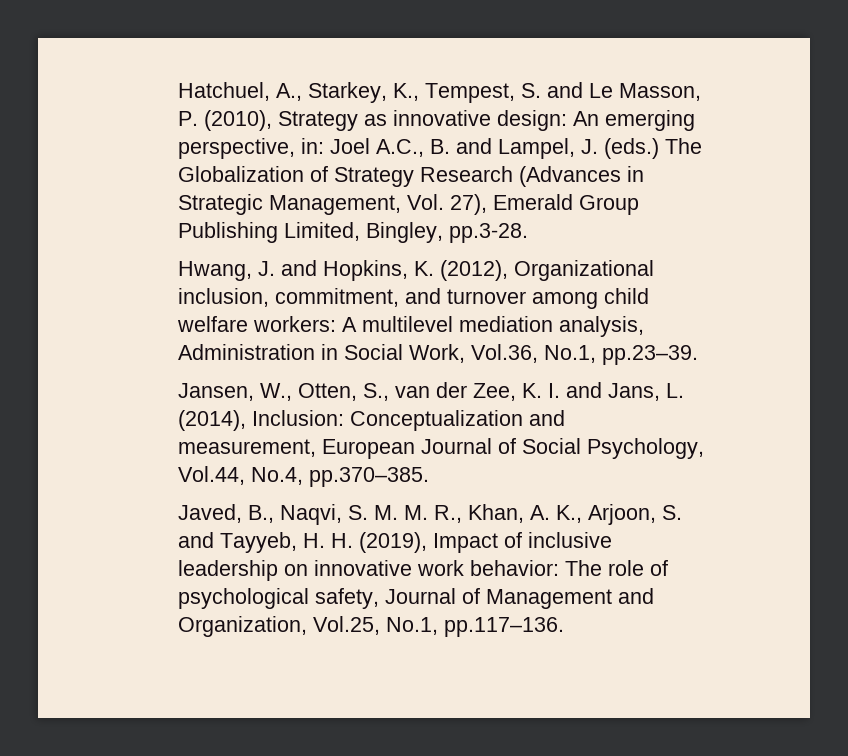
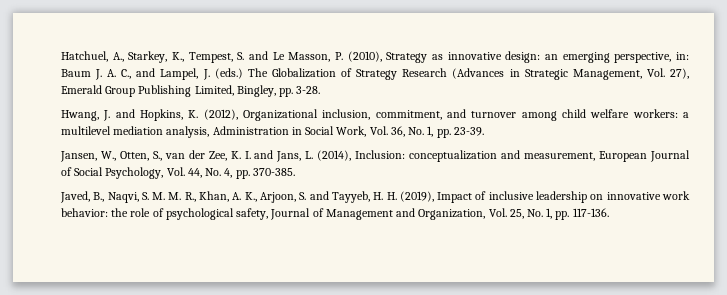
- Hatchuel, A., Starkey, K., Tempest, S. and Le Masson, P. (2010), Strategy as innovative design: An emerging perspective, in: Joel A.C., B. and Lampel, J. (eds.) The Globalization of Strategy Research (Advances in Strategic Management, Vol. 27), Emerald Group Publishing Limited, Bingley, pp.3-28.
+ Hatchuel, A., Starkey, K., Tempest, S. and Le Masson, P. (2010), Strategy as innovative design: an emerging perspective, in: Baum J. A. C., and Lampel, J. (eds.) The Globalization of Strategy Research (Advances in Strategic Management, Vol. 27), Emerald Group Publishing Limited, Bingley, pp. 3-28.
- Hwang, J. and Hopkins, K. (2012), Organizational inclusion, commitment, and turnover among child welfare workers: A multilevel mediation analysis, Administration in Social Work, Vol.36, No.1, pp.23–39.
+ Hwang, J. and Hopkins, K. (2012), Organizational inclusion, commitment, and turnover among child welfare workers: a multilevel mediation analysis, Administration in Social Work, Vol. 36, No. 1, pp. 23-39.
- Jansen, W., Otten, S., van der Zee, K. I. and Jans, L. (2014), Inclusion: Conceptualization and measurement, European Journal of Social Psychology, Vol.44, No.4, pp.370–385.
+ Jansen, W., Otten, S., van der Zee, K. I. and Jans, L. (2014), Inclusion: conceptualization and measurement, European Journal of Social Psychology, Vol. 44, No. 4, pp. 370-385.
- Javed, B., Naqvi, S. M. M. R., Khan, A. K., Arjoon, S. and Tayyeb, H. H. (2019), Impact of inclusive leadership on innovative work behavior: The role of psychological safety, Journal of Management and Organization, Vol.25, No.1, pp.117–136.
+ Javed, B., Naqvi, S. M. M. R., Khan, A. K., Arjoon, S. and Tayyeb, H. H. (2019), Impact of inclusive leadership on innovative work behavior: the role of psychological safety, Journal of Management and Organization, Vol. 25, No. 1, pp. 117-136.

